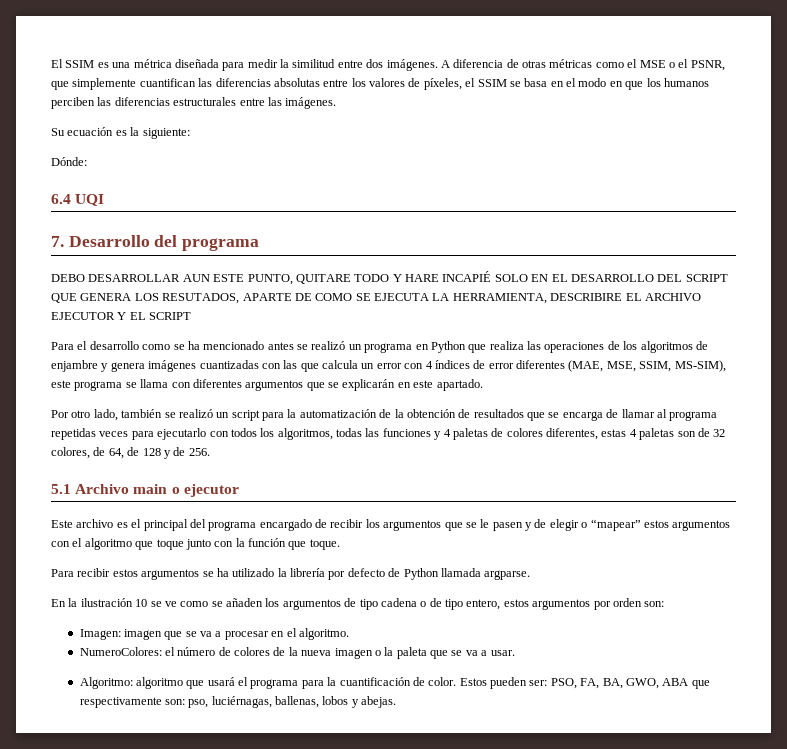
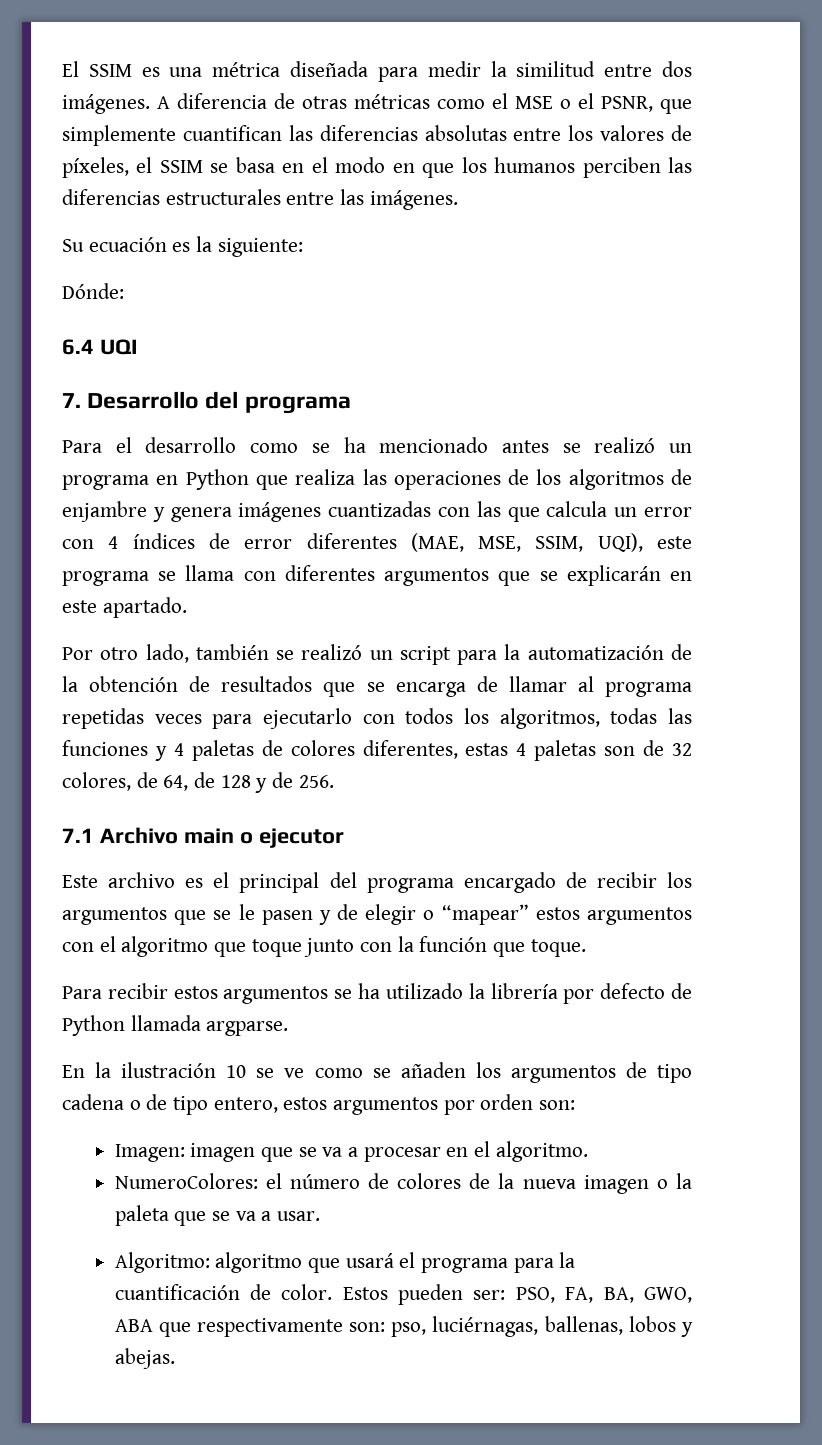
- DEBO DESARROLLAR AUN ESTE PUNTO, QUITARE TODO Y HARE INCAPIÉ SOLO EN EL DESARROLLO DEL SCRIPT QUE GENERA LOS RESUTADOS, APARTE DE COMO SE EJECUTA LA HERRAMIENTA, DESCRIBIRE EL ARCHIVO EJECUTOR Y EL SCRIPT
- Para el desarrollo como se ha mencionado antes se realizó un programa en Python que realiza las operaciones de los algoritmos de enjambre y genera imágenes cuantizadas con las que calcula un error con 4 índices de error diferentes (MAE, MSE, SSIM, MS-SIM), este programa se llama con diferentes argumentos que se explicarán en este apartado.
+ Para el desarrollo como se ha mencionado antes se realizó un programa en Python que realiza las operaciones de los algoritmos de enjambre y genera imágenes cuantizadas con las que calcula un error con 4 índices de error diferentes (MAE, MSE, SSIM, UQI), este programa se llama con diferentes argumentos que se explicarán en este apartado.
- 5.1 Archivo main o ejecutor
+ 7.1 Archivo main o ejecutor

